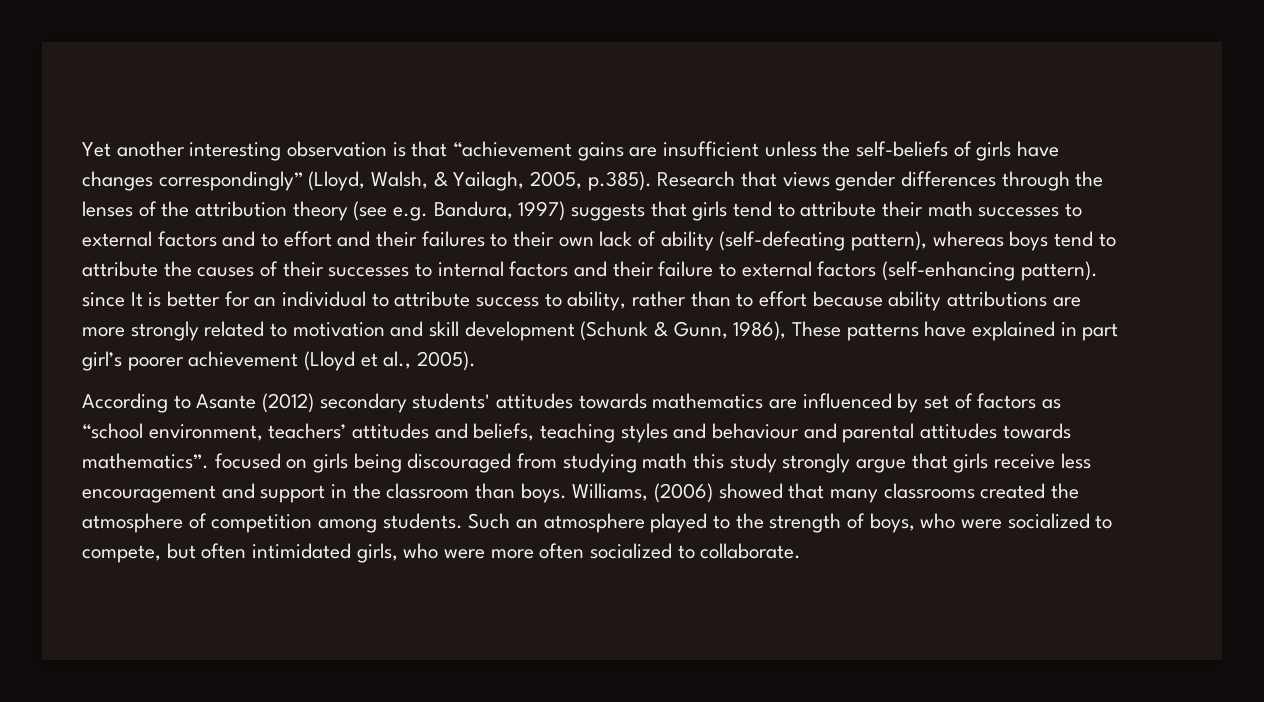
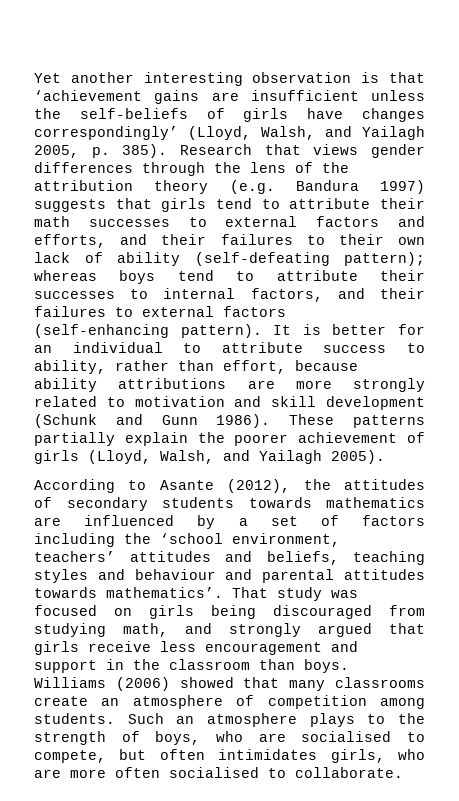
- Yet another interesting observation is that “achievement gains are insufficient unless the self-beliefs of girls have changes correspondingly” (Lloyd, Walsh, & Yailagh, 2005, p.385). Research that views gender differences through the lenses of the attribution theory (see e.g. Bandura, 1997) suggests that girls tend to attribute their math successes to external factors and to effort and their failures to their own lack of ability (self-defeating pattern), whereas boys tend to attribute the causes of their successes to internal factors and their failure to external factors (self-enhancing pattern). since It is better for an individual to attribute success to ability, rather than to effort because ability attributions are more strongly related to motivation and skill development (Schunk & Gunn, 1986), These patterns have explained in part girl’s poorer achievement (Lloyd et al., 2005).
- According to Asante (2012) secondary students' attitudes towards mathematics are influenced by set of factors as “school environment, teachers’ attitudes and beliefs, teaching styles and behaviour and parental attitudes towards mathematics”. focused on girls being discouraged from studying math this study strongly argue that girls receive less encouragement and support in the classroom than boys.
+ Yet another interesting observation is that ‘achievement gains are insufficient unless the self-beliefs of girls have changes correspondingly’ (Lloyd, Walsh, and Yailagh 2005, p. 385). Research that views gender differences through the lens of the attribution theory (e.g. Bandura 1997) suggests that girls tend to attribute their math successes to external factors and efforts, and their failures to their own lack of ability (self-defeating pattern); whereas boys tend to attribute their successes to internal factors, and their failures to external factors (self-enhancing pattern). It is better for an individual to attribute success to ability, rather than effort, because ability attributions are more strongly related to motivation and skill development (Schunk and Gunn 1986). These patterns partially explain the poorer achievement of girls (Lloyd, Walsh, and Yailagh 2005).
+ According to Asante (2012), the attitudes of secondary students towards mathematics are influenced by a set of factors including the ‘school environment, teachers’ attitudes and beliefs, teaching styles and behaviour and parental attitudes towards mathematics’. That study was focused on girls being discouraged from studying math, and strongly argued that girls receive less encouragement and support in the classroom than boys.
- Williams, (2006) showed that many classrooms created the atmosphere of competition among students.
+ Williams (2006) showed that many classrooms create an atmosphere of competition among students.
- Such an atmosphere played to the strength of boys, who were socialized to compete, but often intimidated girls, who were more often socialized to collaborate.
+ Such an atmosphere plays to the strength of boys, who are socialised to compete, but often intimidates girls, who are more often socialised to collaborate.

